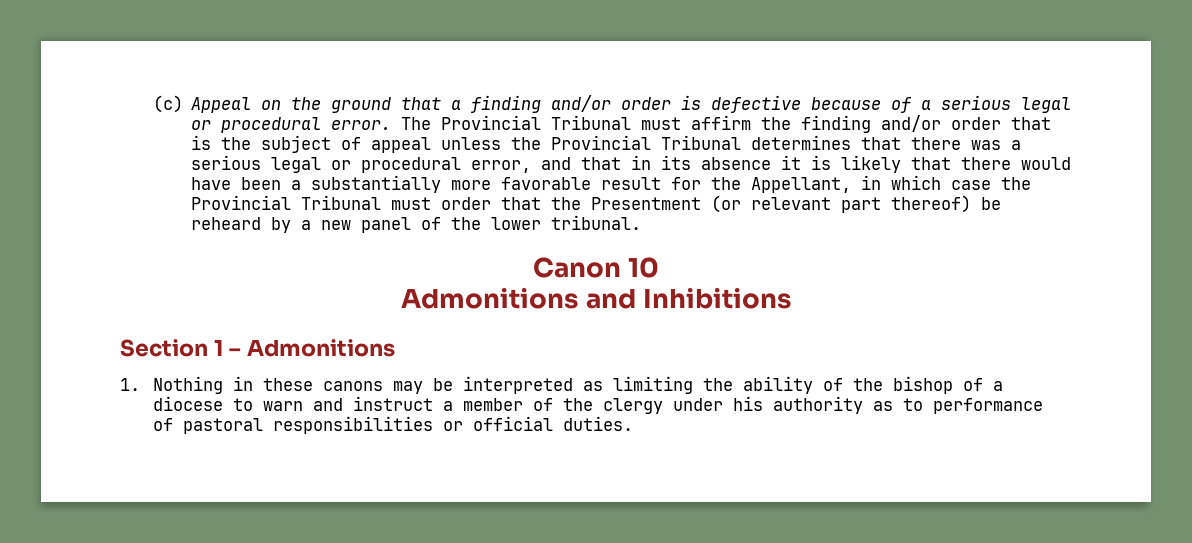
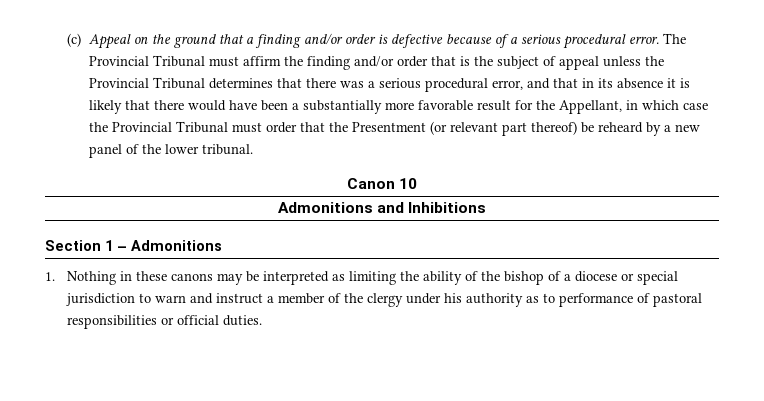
- (c) Appeal on the ground that a finding and/or order is defective because of a serious legal or procedural error.
+ (c) Appeal on the ground that a finding and/or order is defective because of a serious procedural error.
- The Provincial Tribunal must affirm the finding and/or order that is the subject of appeal unless the Provincial Tribunal determines that there was a serious legal or procedural error, and that in its absence it is likely that there would have been a substantially more favorable result for the Appellant, in which case the Provincial Tribunal must order that the Presentment (or relevant part thereof) be reheard by a new panel of the lower tribunal.
+ The Provincial Tribunal must affirm the finding and/or order that is the subject of appeal unless the Provincial Tribunal determines that there was a serious procedural error, and that in its absence it is likely that there would have been a substantially more favorable result for the Appellant, in which case the Provincial Tribunal must order that the Presentment (or relevant part thereof) be reheard by a new panel of the lower tribunal.
- 1. Nothing in these canons may be interpreted as limiting the ability of the bishop of a diocese to warn and instruct a member of the clergy under his authority as to performance of pastoral responsibilities or official duties.
+ 1. Nothing in these canons may be interpreted as limiting the ability of the bishop of a diocese or special jurisdiction to warn and instruct a member of the clergy under his authority as to performance of pastoral responsibilities or official duties.

